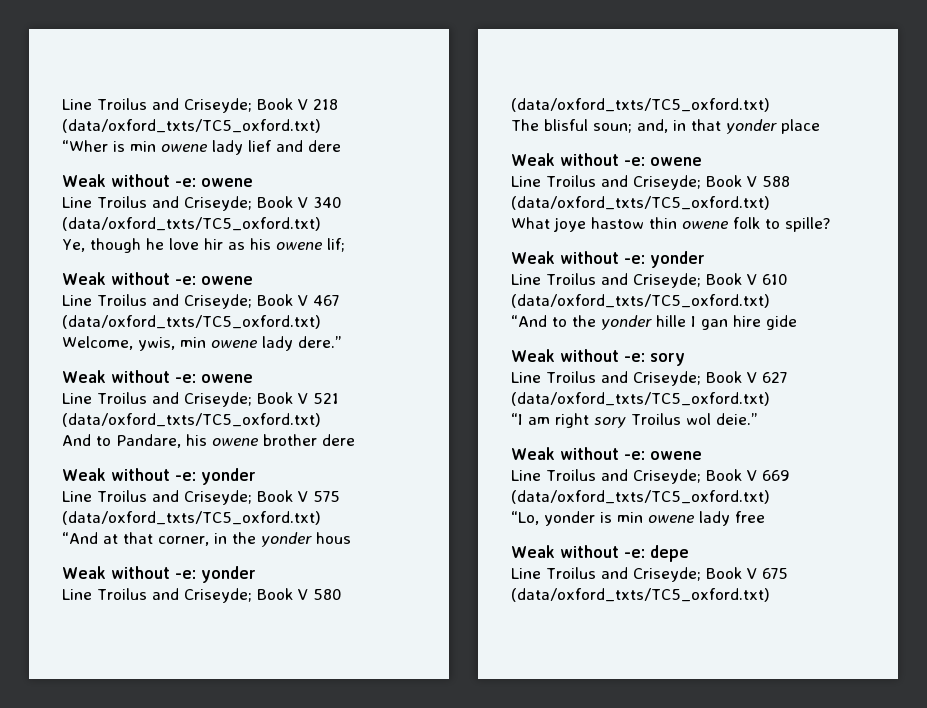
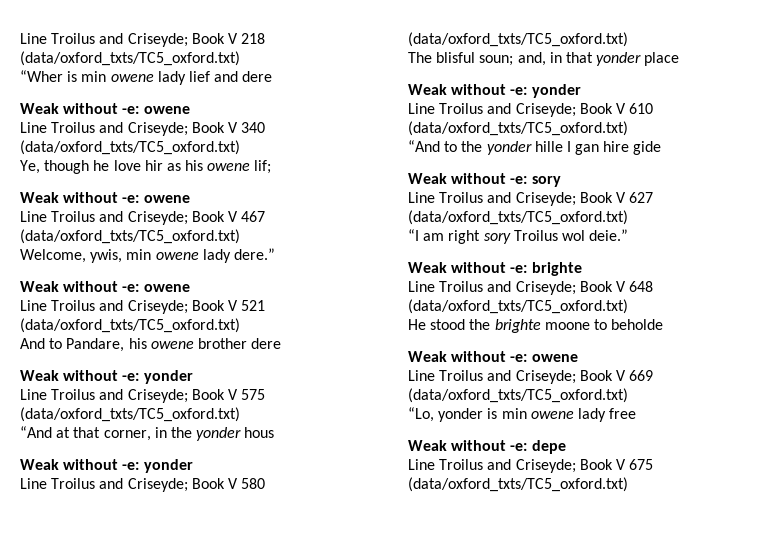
  The blisful soun; and, in that yonder place
- Weak without -e: owene
- Line Troilus and Criseyde; Book V 588 (data/oxford_txts/TC5_oxford.txt)
- What joye hastow thin owene folk to spille?
+ Weak without -e: brighte
+ Line Troilus and Criseyde; Book V 648 (data/oxford_txts/TC5_oxford.txt)
+ He stood the brighte moone to beholde

